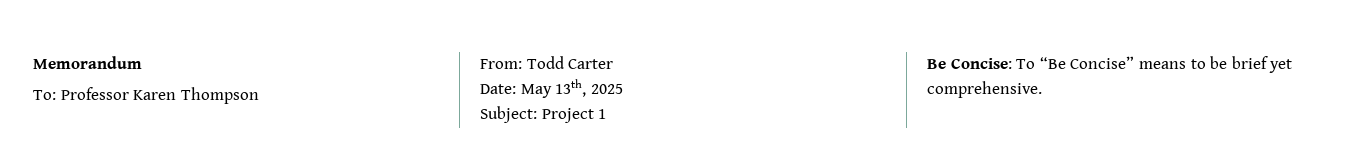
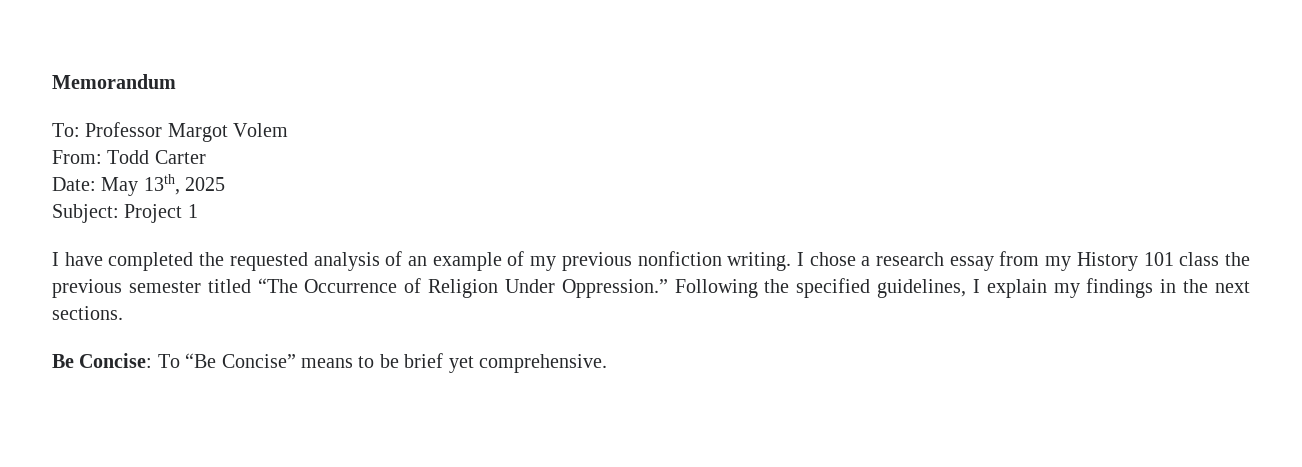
- To: Professor Karen Thompson
+ To: Professor Margot Volem
+ I have completed the requested analysis of an example of my previous nonfiction writing. I chose a research essay from my History 101 class the previous semester titled “The Occurrence of Religion Under Oppression.” Following the specified guidelines, I explain my findings in the next sections.

